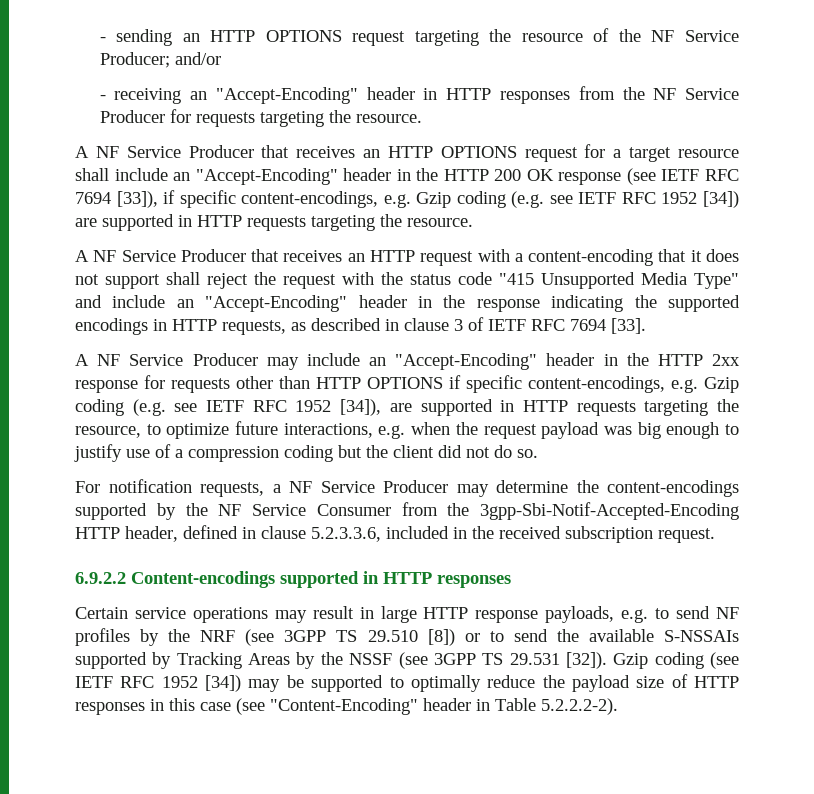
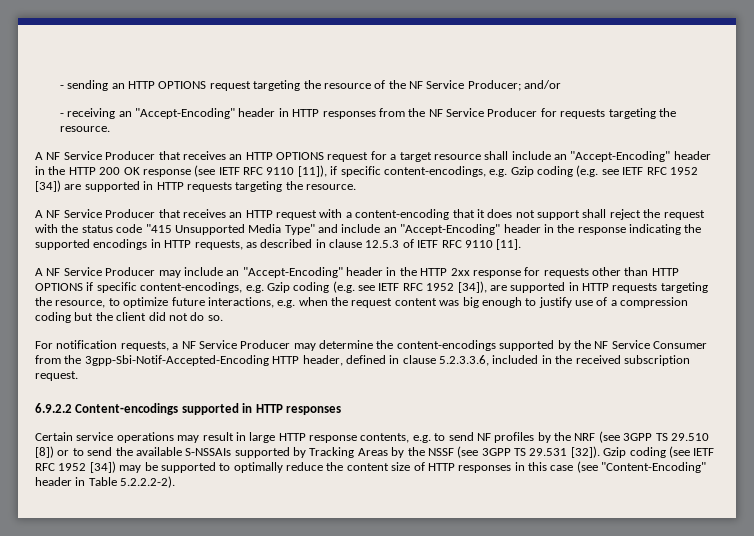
- A NF Service Producer that receives an HTTP OPTIONS request for a target resource shall include an "Accept-Encoding" header in the HTTP 200 OK response (see IETF RFC 7694 [33]), if specific content-encodings, e.g. Gzip coding (e.g. see IETF RFC 1952 [34]) are supported in HTTP requests targeting the resource.
+ A NF Service Producer that receives an HTTP OPTIONS request for a target resource shall include an "Accept-Encoding" header in the HTTP 200 OK response (see IETF RFC 9110 [11]), if specific content-encodings, e.g. Gzip coding (e.g. see IETF RFC 1952 [34]) are supported in HTTP requests targeting the resource.
- A NF Service Producer that receives an HTTP request with a content-encoding that it does not support shall reject the request with the status code "415 Unsupported Media Type" and include an "Accept-Encoding" header in the response indicating the supported encodings in HTTP requests, as described in clause 3 of IETF RFC 7694 [33].
+ A NF Service Producer that receives an HTTP request with a content-encoding that it does not support shall reject the request with the status code "415 Unsupported Media Type" and include an "Accept-Encoding" header in the response indicating the supported encodings in HTTP requests, as described in clause 12.5.3 of IETF RFC 9110 [11].
- A NF Service Producer may include an "Accept-Encoding" header in the HTTP 2xx response for requests other than HTTP OPTIONS if specific content-encodings, e.g. Gzip coding (e.g. see IETF RFC 1952 [34]), are supported in HTTP requests targeting the resource, to optimize future interactions, e.g. when the request payload was big enough to justify use of a compression coding but the client did not do so.
+ A NF Service Producer may include an "Accept-Encoding" header in the HTTP 2xx response for requests other than HTTP OPTIONS if specific content-encodings, e.g. Gzip coding (e.g. see IETF RFC 1952 [34]), are supported in HTTP requests targeting the resource, to optimize future interactions, e.g. when the request content was big enough to justify use of a compression coding but the client did not do so.
- Certain service operations may result in large HTTP response payloads, e.g. to send NF profiles by the NRF (see 3GPP TS 29.510 [8]) or to send the available S-NSSAIs supported by Tracking Areas by the NSSF (see 3GPP TS 29.531 [32]).
+ Certain service operations may result in large HTTP response contents, e.g. to send NF profiles by the NRF (see 3GPP TS 29.510 [8]) or to send the available S-NSSAIs supported by Tracking Areas by the NSSF (see 3GPP TS 29.531 [32]).
- Gzip coding (see IETF RFC 1952 [34]) may be supported to optimally reduce the payload size of HTTP responses in this case (see "Content-Encoding" header in Table 5.2.2.2-2).
+ Gzip coding (see IETF RFC 1952 [34]) may be supported to optimally reduce the content size of HTTP responses in this case (see "Content-Encoding" header in Table 5.2.2.2-2).

